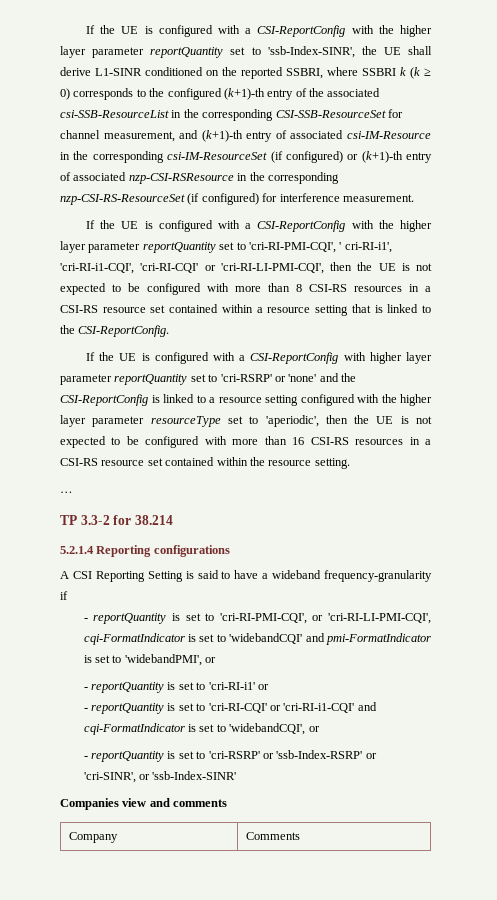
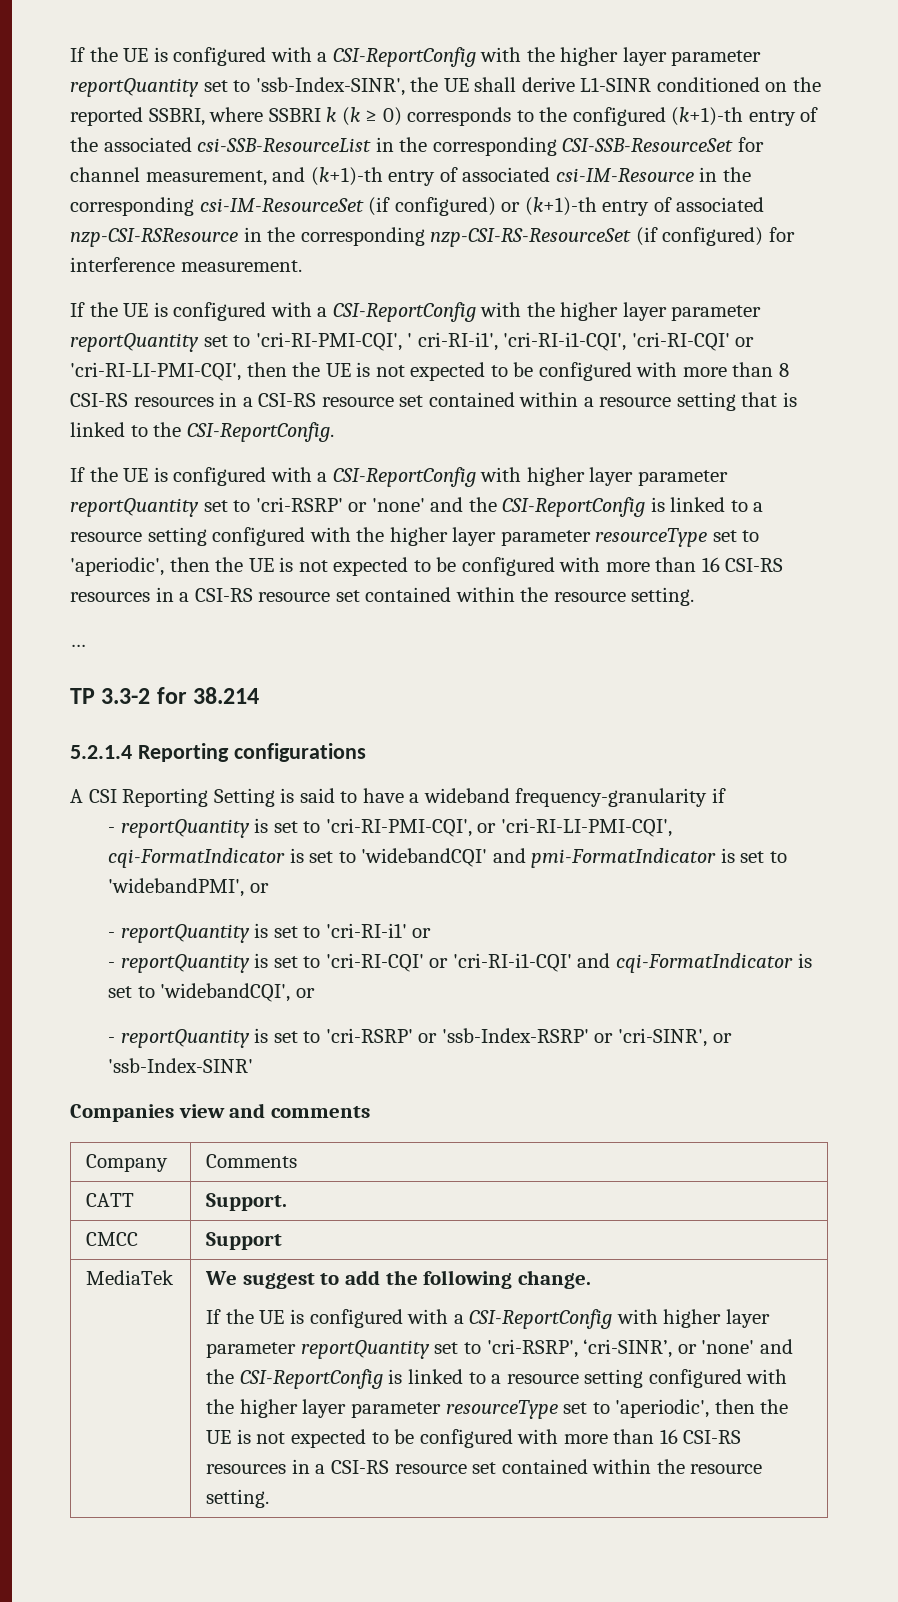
+ CATT | Support.
+ CMCC | Support
+ MediaTek | We suggest to add the following change.
+ If the UE is configured with a CSI-ReportConfig with higher layer parameter reportQuantity set to 'cri-RSRP', ‘cri-SINR’, or 'none' and the CSI-ReportConfig is linked to a resource setting configured with the higher layer parameter resourceType set to 'aperiodic', then the UE is not expected to be configured with more than 16 CSI-RS resources in a CSI-RS resource set contained within the resource setting.

